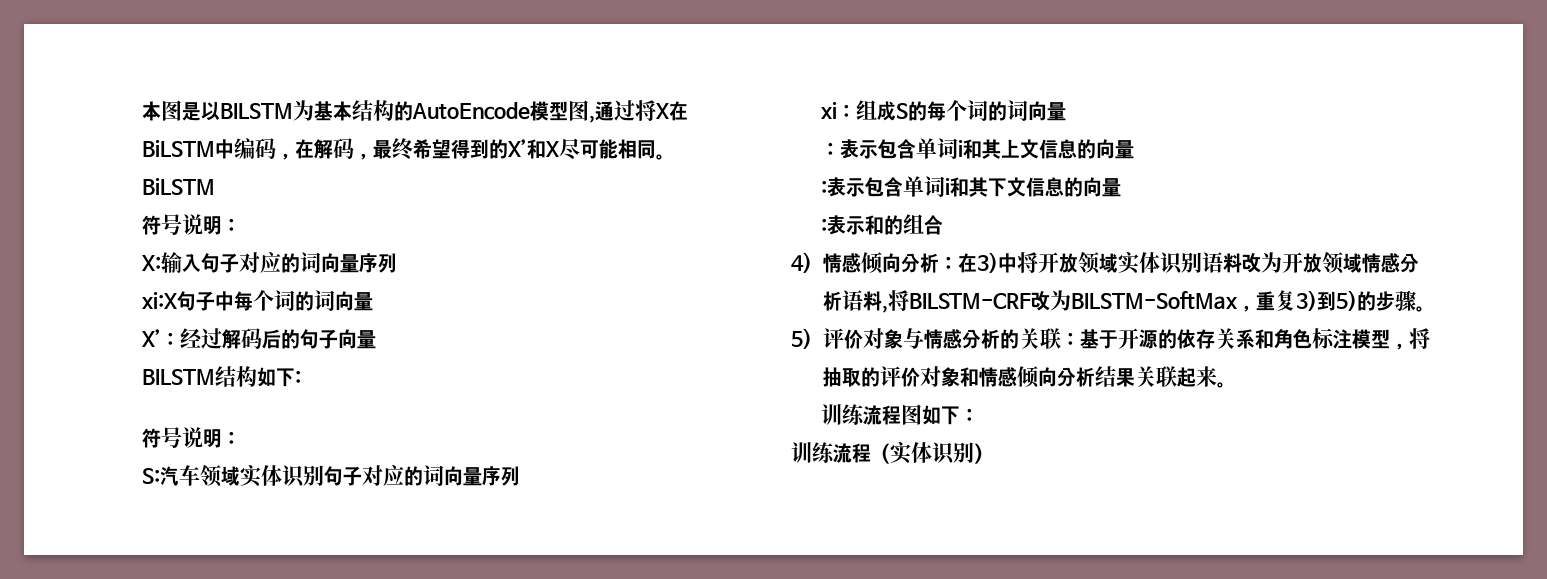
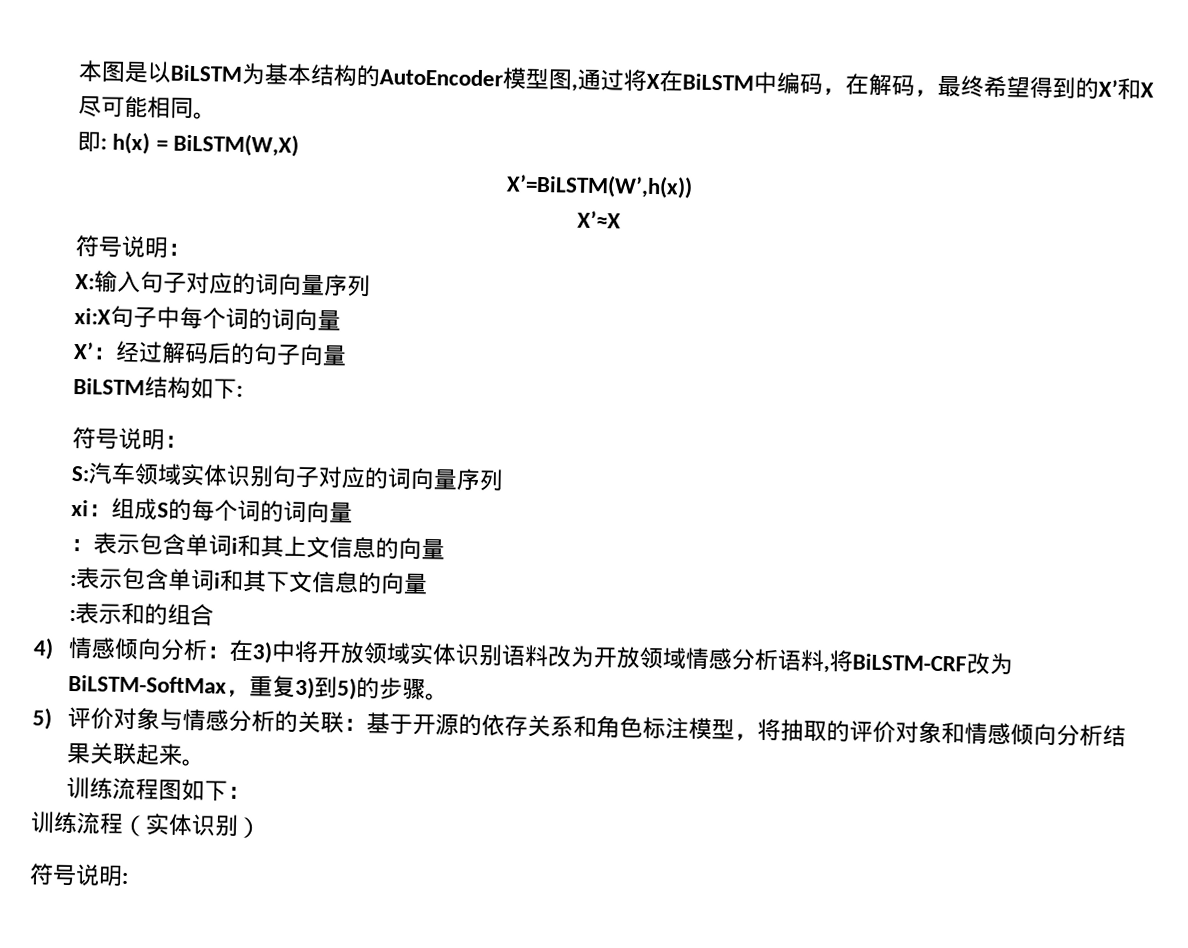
- 本图是以BILSTM为基本结构的AutoEncode模型图,通过将X在BiLSTM中编码，在解码，最终希望得到的X’和X尽可能相同。
- BiLSTM
+ 本图是以BiLSTM为基本结构的AutoEncoder模型图,通过将X在BiLSTM中编码，在解码，最终希望得到的X’和X尽可能相同。
+ 即: h(x) = BiLSTM(W,X)
+ X’=BiLSTM(W’,h(x))
+ X’≈X
- BILSTM结构如下:
+ BiLSTM结构如下:
- 4)情感倾向分析：在3)中将开放领域实体识别语料改为开放领域情感分析语料,将BILSTM-CRF改为BILSTM-SoftMax，重复3)到5)的步骤。
+ 4)情感倾向分析：在3)中将开放领域实体识别语料改为开放领域情感分析语料,将BiLSTM-CRF改为BiLSTM-SoftMax，重复3)到5)的步骤。
  训练流程（实体识别）
+ 符号说明:

